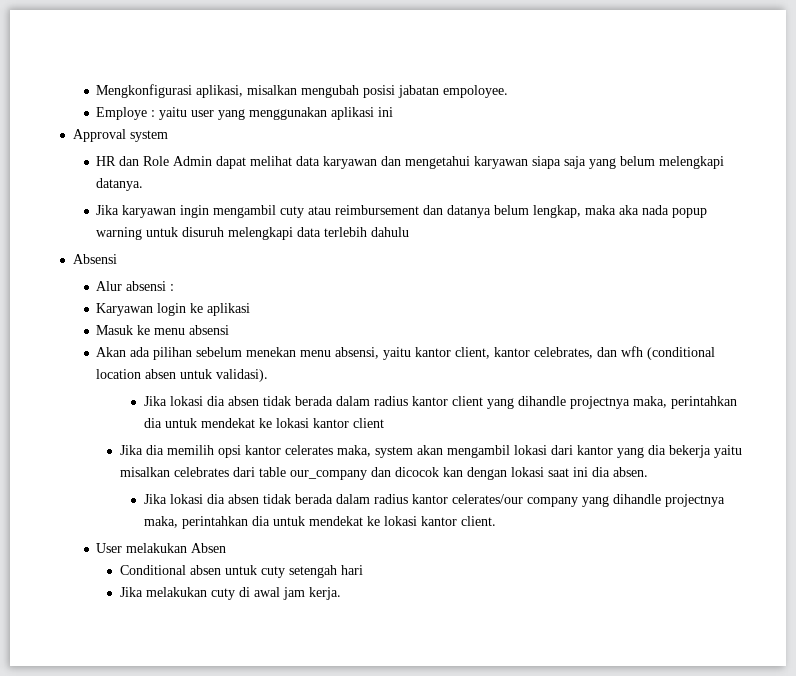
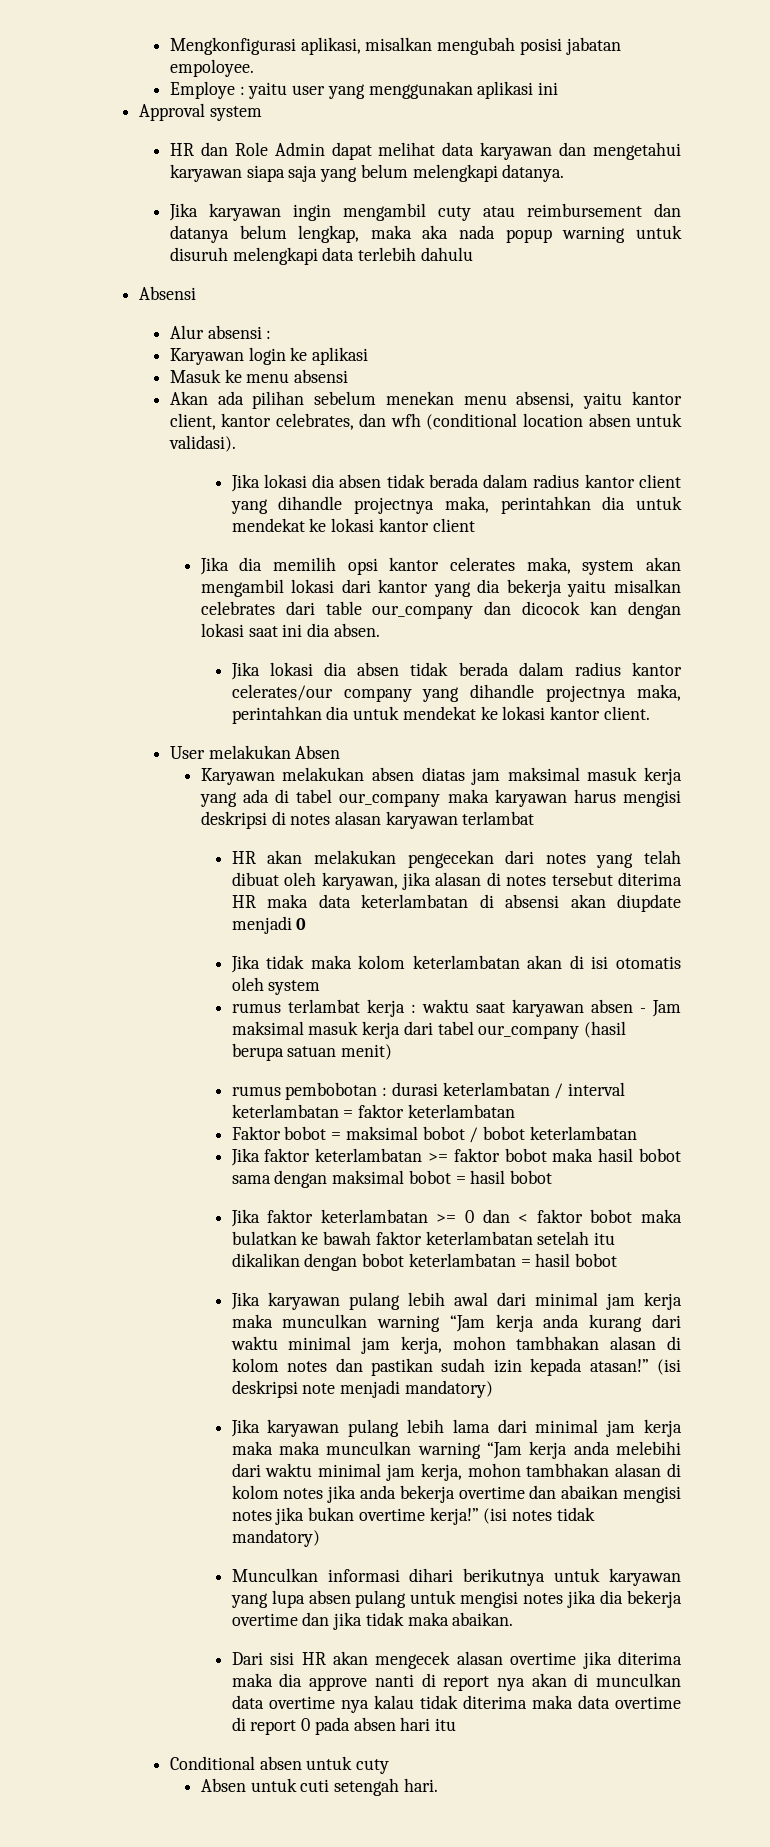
- Conditional absen untuk cuty setengah hari
- Jika melakukan cuty di awal jam kerja.
+ Karyawan melakukan absen diatas jam maksimal masuk kerja yang ada di tabel our_company maka karyawan harus mengisi deskripsi di notes alasan karyawan terlambat
+ HR akan melakukan pengecekan dari notes yang telah dibuat oleh karyawan, jika alasan di notes tersebut diterima HR maka data keterlambatan di absensi akan diupdate menjadi 0
+ Jika tidak maka kolom keterlambatan akan di isi otomatis oleh system
+ rumus terlambat kerja : waktu saat karyawan absen - Jam maksimal masuk kerja dari tabel our_company (hasil berupa satuan menit)
+ rumus pembobotan : durasi keterlambatan / interval keterlambatan = faktor keterlambatan
+ Faktor bobot = maksimal bobot / bobot keterlambatan
+ Jika faktor keterlambatan >= faktor bobot maka hasil bobot sama dengan maksimal bobot = hasil bobot
+ Jika faktor keterlambatan >= 0 dan < faktor bobot maka bulatkan ke bawah faktor keterlambatan setelah itu dikalikan dengan bobot keterlambatan = hasil bobot
+ Jika karyawan pulang lebih awal dari minimal jam kerja maka munculkan warning “Jam kerja anda kurang dari waktu minimal jam kerja, mohon tambhakan alasan di kolom notes dan pastikan sudah izin kepada atasan!” (isi deskripsi note menjadi mandatory)
+ Jika karyawan pulang lebih lama dari minimal jam kerja maka maka munculkan warning “Jam kerja anda melebihi dari waktu minimal jam kerja, mohon tambhakan alasan di kolom notes jika anda bekerja overtime dan abaikan mengisi notes jika bukan overtime kerja!” (isi notes tidak mandatory)
+ Munculkan informasi dihari berikutnya untuk karyawan yang lupa absen pulang untuk mengisi notes jika dia bekerja overtime dan jika tidak maka abaikan.
+ Dari sisi HR akan mengecek alasan overtime jika diterima maka dia approve nanti di report nya akan di munculkan data overtime nya kalau tidak diterima maka data overtime di report 0 pada absen hari itu
+ Conditional absen untuk cuty
+ Absen untuk cuti setengah hari.

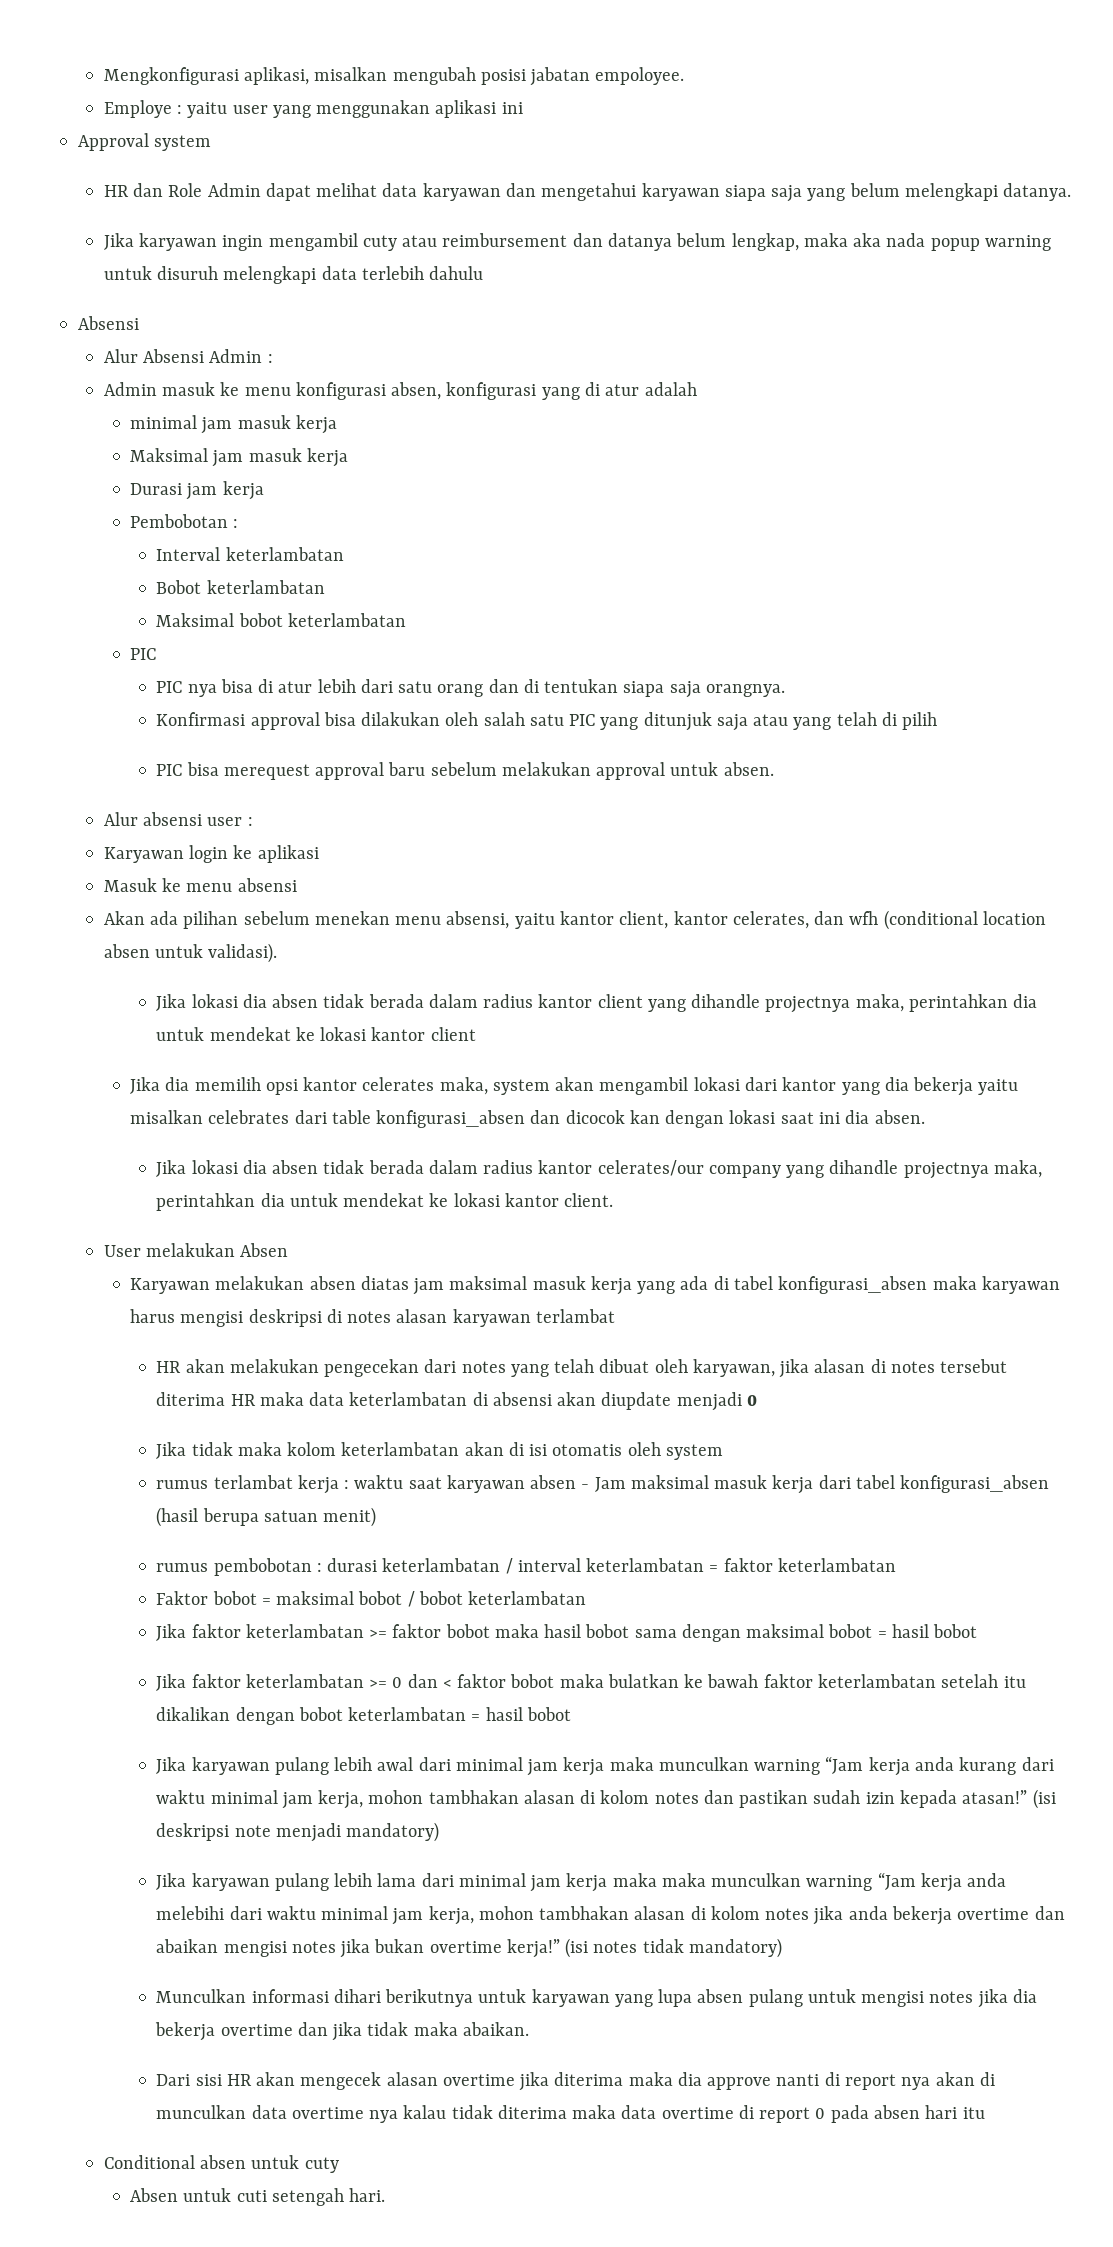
+ Alur Absensi Admin :
+ Admin masuk ke menu konfigurasi absen, konfigurasi yang di atur adalah
+ minimal jam masuk kerja
+ Maksimal jam masuk kerja
+ Durasi jam kerja
+ Pembobotan :
+ Interval keterlambatan
+ Bobot keterlambatan
+ Maksimal bobot keterlambatan
+ PIC
+ PIC nya bisa di atur lebih dari satu orang dan di tentukan siapa saja orangnya.
+ Konfirmasi approval bisa dilakukan oleh salah satu PIC yang ditunjuk saja atau yang telah di pilih
+ PIC bisa merequest approval baru sebelum melakukan approval untuk absen.
- Alur absensi :
+ Alur absensi user :
- Akan ada pilihan sebelum menekan menu absensi, yaitu kantor client, kantor celebrates, dan wfh (conditional location absen untuk validasi).
+ Akan ada pilihan sebelum menekan menu absensi, yaitu kantor client, kantor celerates, dan wfh (conditional location absen untuk validasi).
- Jika dia memilih opsi kantor celerates maka, system akan mengambil lokasi dari kantor yang dia bekerja yaitu misalkan celebrates dari table our_company dan dicocok kan dengan lokasi saat ini dia absen.
+ Jika dia memilih opsi kantor celerates maka, system akan mengambil lokasi dari kantor yang dia bekerja yaitu misalkan celebrates dari table konfigurasi_absen dan dicocok kan dengan lokasi saat ini dia absen.
- Karyawan melakukan absen diatas jam maksimal masuk kerja yang ada di tabel our_company maka karyawan harus mengisi deskripsi di notes alasan karyawan terlambat
+ Karyawan melakukan absen diatas jam maksimal masuk kerja yang ada di tabel konfigurasi_absen maka karyawan harus mengisi deskripsi di notes alasan karyawan terlambat
- rumus terlambat kerja : waktu saat karyawan absen - Jam maksimal masuk kerja dari tabel our_company (hasil berupa satuan menit)
+ rumus terlambat kerja : waktu saat karyawan absen - Jam maksimal masuk kerja dari tabel konfigurasi_absen (hasil berupa satuan menit)

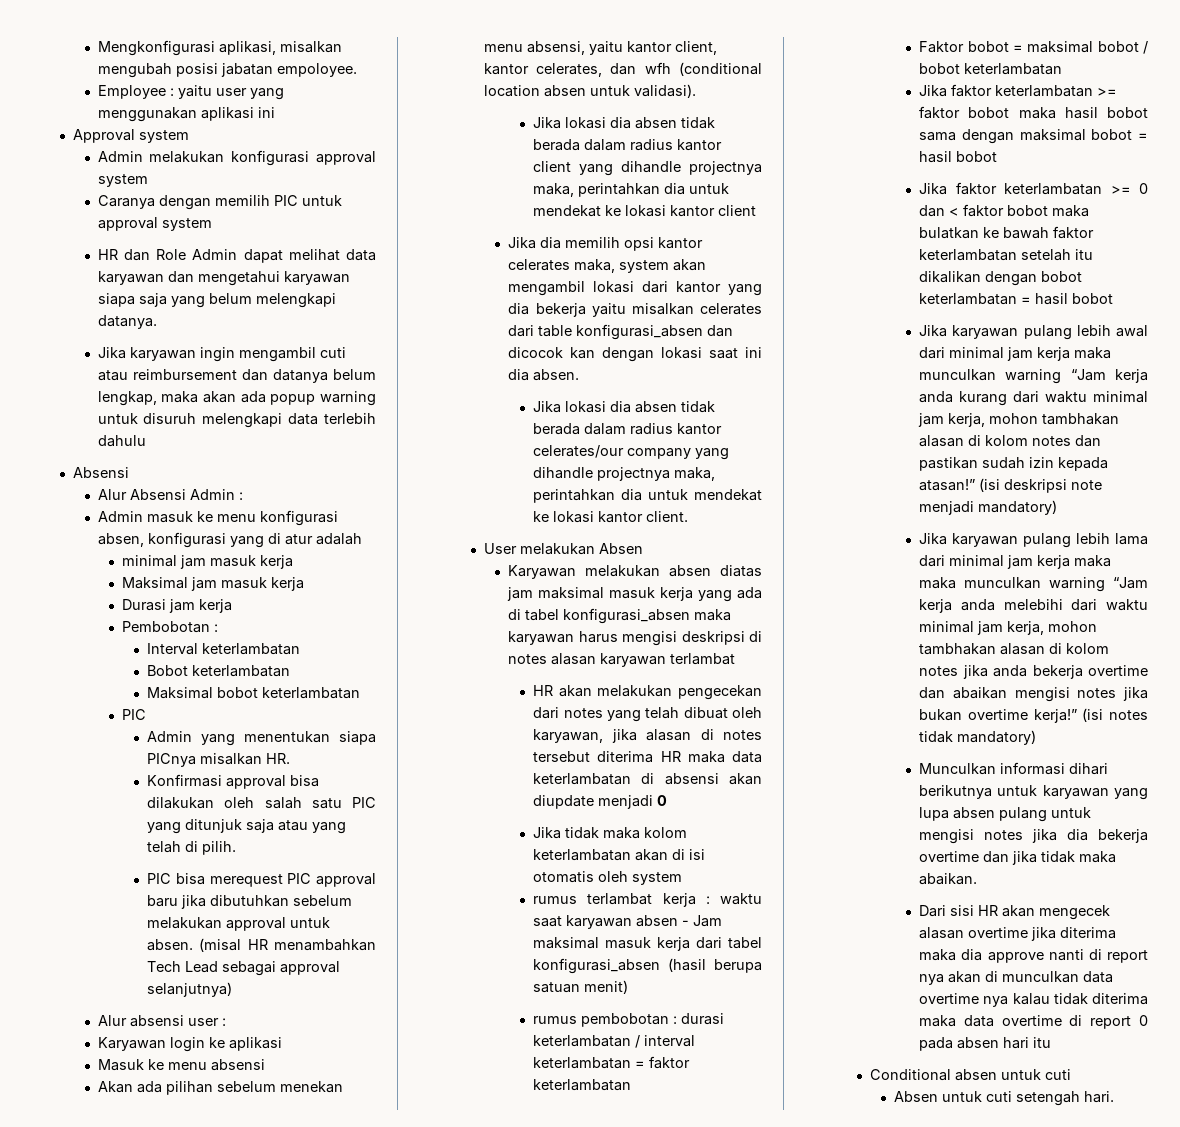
- Employe : yaitu user yang menggunakan aplikasi ini
+ Employee : yaitu user yang menggunakan aplikasi ini
+ Admin melakukan konfigurasi approval system
+ Caranya dengan memilih PIC untuk approval system
- Jika karyawan ingin mengambil cuty atau reimbursement dan datanya belum lengkap, maka aka nada popup warning untuk disuruh melengkapi data terlebih dahulu
+ Jika karyawan ingin mengambil cuti atau reimbursement dan datanya belum lengkap, maka akan ada popup warning untuk disuruh melengkapi data terlebih dahulu
- PIC nya bisa di atur lebih dari satu orang dan di tentukan siapa saja orangnya.
+ Admin yang menentukan siapa PICnya misalkan HR.
- Konfirmasi approval bisa dilakukan oleh salah satu PIC yang ditunjuk saja atau yang telah di pilih
+ Konfirmasi approval bisa dilakukan oleh salah satu PIC yang ditunjuk saja atau yang telah di pilih.
- PIC bisa merequest approval baru sebelum melakukan approval untuk absen.
+ PIC bisa merequest PIC approval baru jika dibutuhkan sebelum melakukan approval untuk absen. (misal HR menambahkan Tech Lead sebagai approval selanjutnya)
- Jika dia memilih opsi kantor celerates maka, system akan mengambil lokasi dari kantor yang dia bekerja yaitu misalkan celebrates dari table konfigurasi_absen dan dicocok kan dengan lokasi saat ini dia absen.
+ Jika dia memilih opsi kantor celerates maka, system akan mengambil lokasi dari kantor yang dia bekerja yaitu misalkan celerates dari table konfigurasi_absen dan dicocok kan dengan lokasi saat ini dia absen.
- Conditional absen untuk cuty
+ Conditional absen untuk cuti

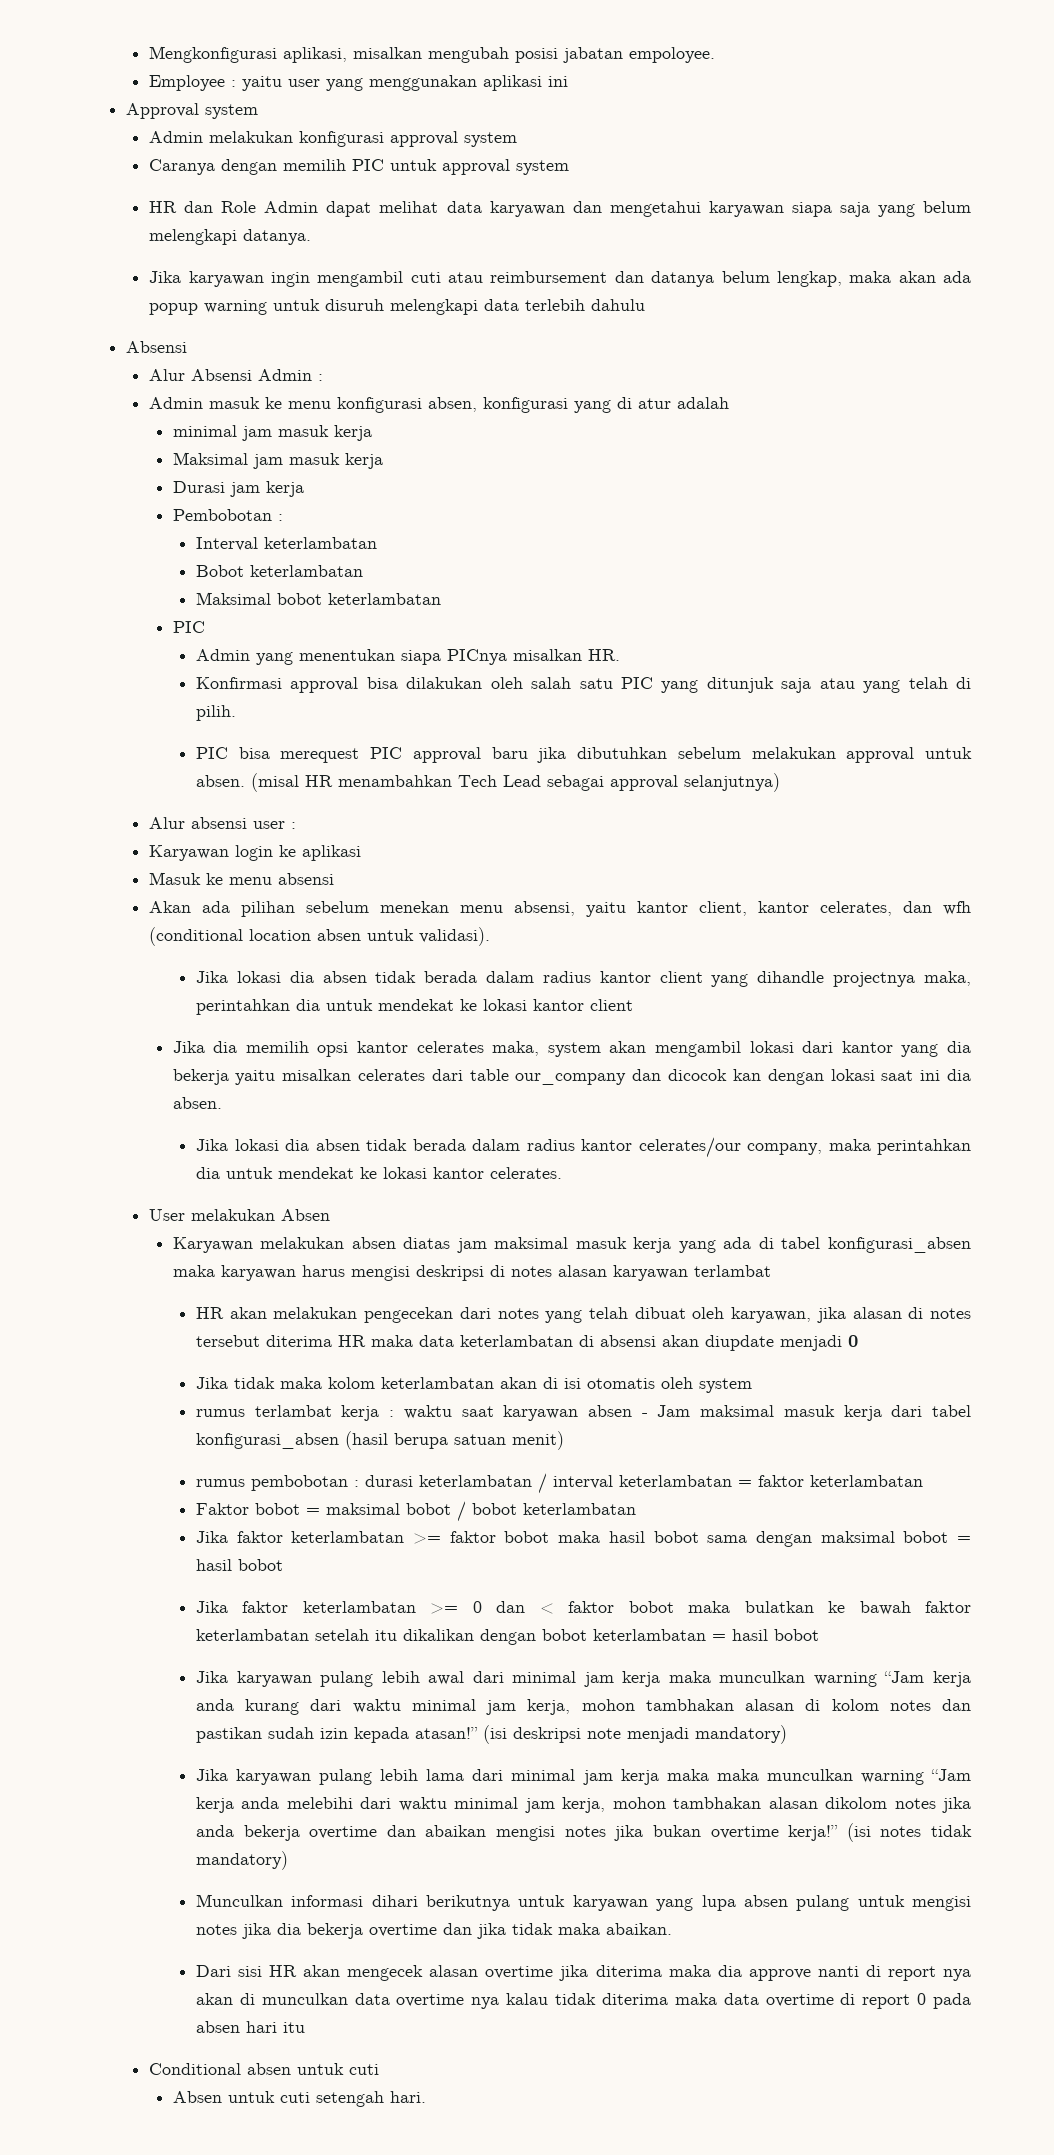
- Jika dia memilih opsi kantor celerates maka, system akan mengambil lokasi dari kantor yang dia bekerja yaitu misalkan celerates dari table konfigurasi_absen dan dicocok kan dengan lokasi saat ini dia absen.
+ Jika dia memilih opsi kantor celerates maka, system akan mengambil lokasi dari kantor yang dia bekerja yaitu misalkan celerates dari table our_company dan dicocok kan dengan lokasi saat ini dia absen.
- Jika lokasi dia absen tidak berada dalam radius kantor celerates/our company yang dihandle projectnya maka, perintahkan dia untuk mendekat ke lokasi kantor client.
+ Jika lokasi dia absen tidak berada dalam radius kantor celerates/our company, maka perintahkan dia untuk mendekat ke lokasi kantor celerates.
- Jika karyawan pulang lebih lama dari minimal jam kerja maka maka munculkan warning “Jam kerja anda melebihi dari waktu minimal jam kerja, mohon tambhakan alasan di kolom notes jika anda bekerja overtime dan abaikan mengisi notes jika bukan overtime kerja!”
+ Jika karyawan pulang lebih lama dari minimal jam kerja maka maka munculkan warning “Jam kerja anda melebihi dari waktu minimal jam kerja, mohon tambhakan alasan dikolom notes jika anda bekerja overtime dan abaikan mengisi notes jika bukan overtime kerja!”

